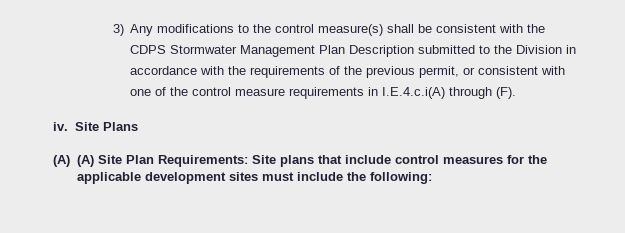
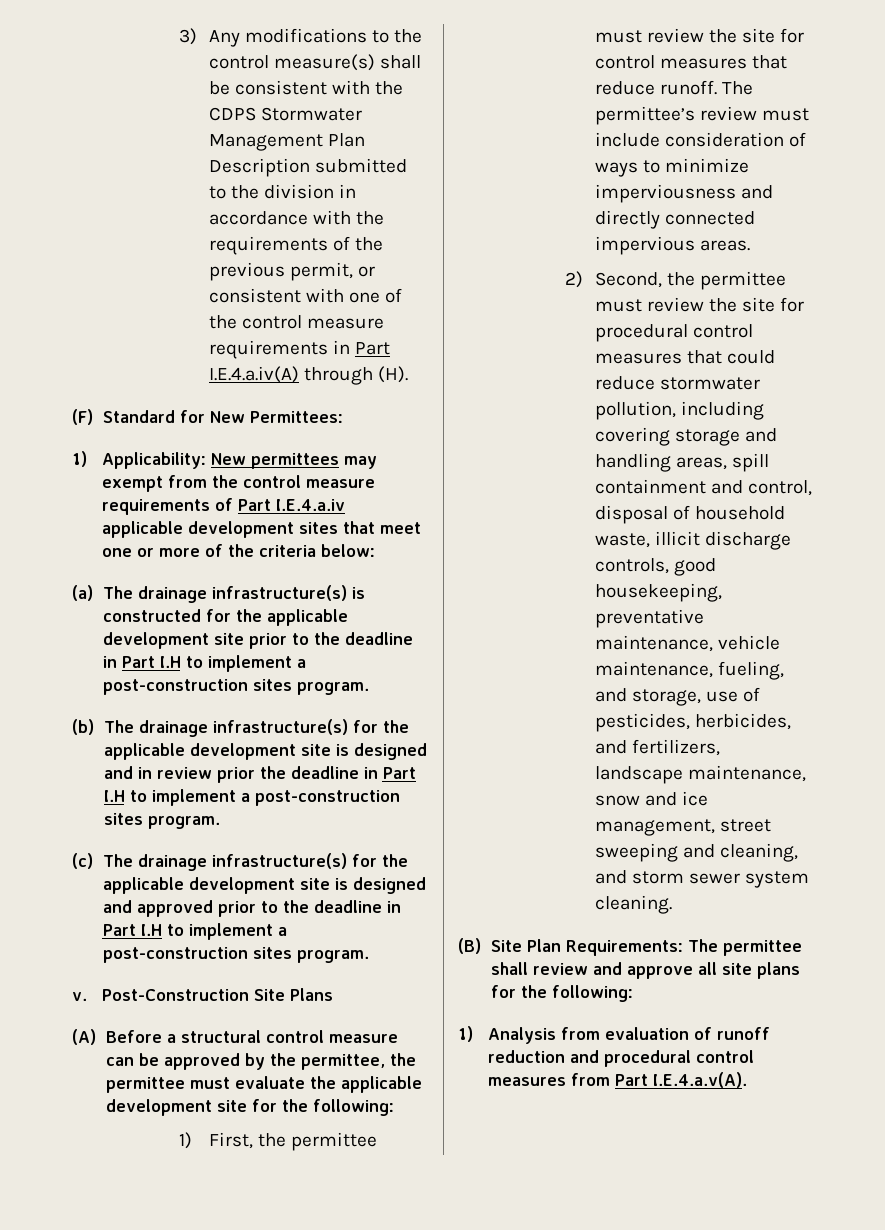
- 3) Any modifications to the control measure(s) shall be consistent with the CDPS Stormwater Management Plan Description submitted to the Division in accordance with the requirements of the previous permit, or consistent with one of the control measure requirements in I.E.4.c.i(A) through (F).
- iv. Site Plans
- (A) (A) Site Plan Requirements: Site plans that include control measures for the applicable development sites must include the following:
+ 3) Any modifications to the control measure(s) shall be consistent with the CDPS Stormwater Management Plan Description submitted to the division in accordance with the requirements of the previous permit, or consistent with one of the control measure requirements in Part I.E.4.a.iv(A) through (H).
+ (F) Standard for New Permittees:
+ 1) Applicability: New permittees may exempt from the control measure requirements of Part I.E.4.a.iv applicable development sites that meet one or more of the criteria below:
+ (a) The drainage infrastructure(s) is constructed for the applicable development site prior to the deadline in Part I.H to implement a post-construction sites program.
+ (b) The drainage infrastructure(s) for the applicable development site is designed and in review prior the deadline in Part I.H to implement a post-construction sites program.
+ (c) The drainage infrastructure(s) for the applicable development site is designed and approved prior to the deadline in Part I.H to implement a post-construction sites program.
+ v. Post-Construction Site Plans
+ (A) Before a structural control measure can be approved by the permittee, the permittee must evaluate the applicable development site for the following:
+ 1) First, the permittee must review the site for control measures that reduce runoff. The permittee’s review must include consideration of ways to minimize imperviousness and directly connected impervious areas.
+ 2) Second, the permittee must review the site for procedural control measures that could reduce stormwater pollution, including covering storage and handling areas, spill containment and control, disposal of household waste, illicit discharge controls, good housekeeping, preventative maintenance, vehicle maintenance, fueling, and storage, use of pesticides, herbicides, and fertilizers, landscape maintenance, snow and ice management, street sweeping and cleaning, and storm sewer system cleaning.
+ (B) Site Plan Requirements: The permittee shall review and approve all site plans for the following:
+ 1) Analysis from evaluation of runoff reduction and procedural control measures from Part I.E.4.a.v(A).

